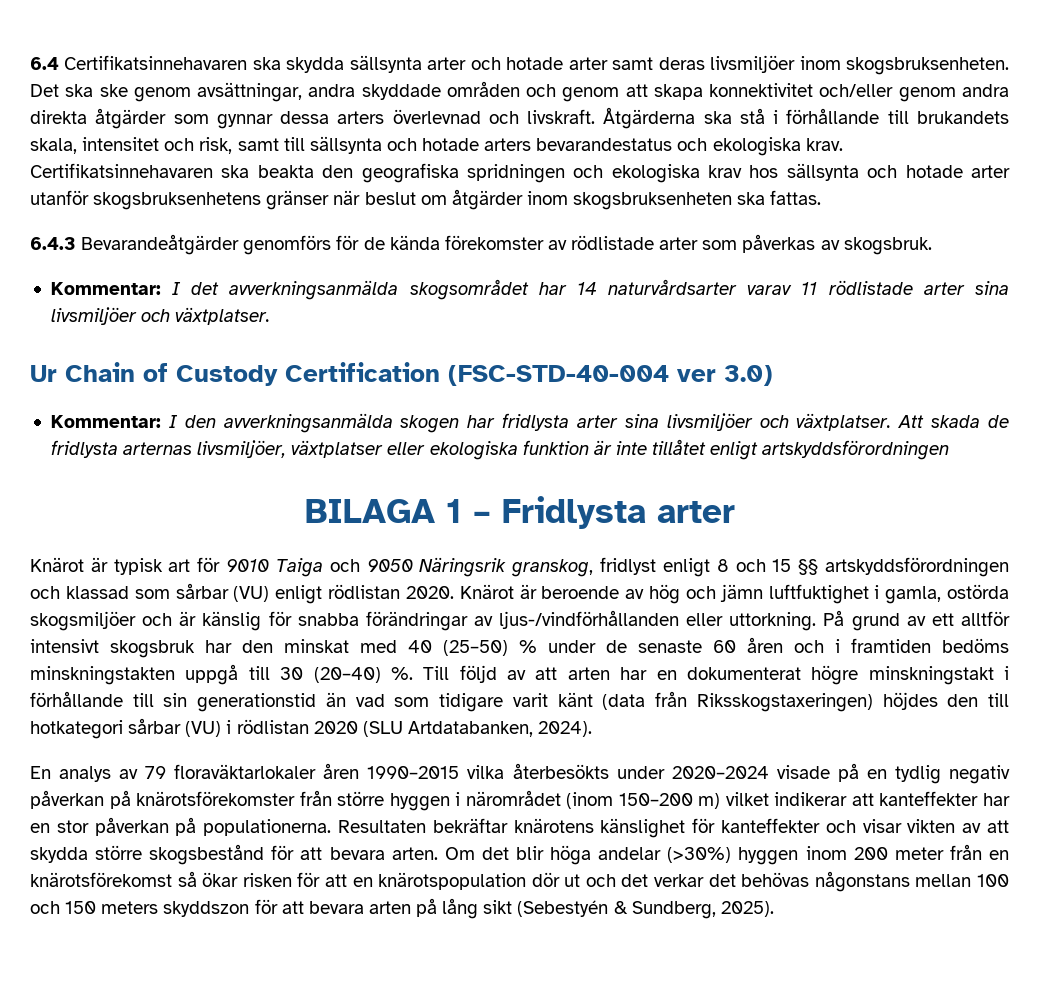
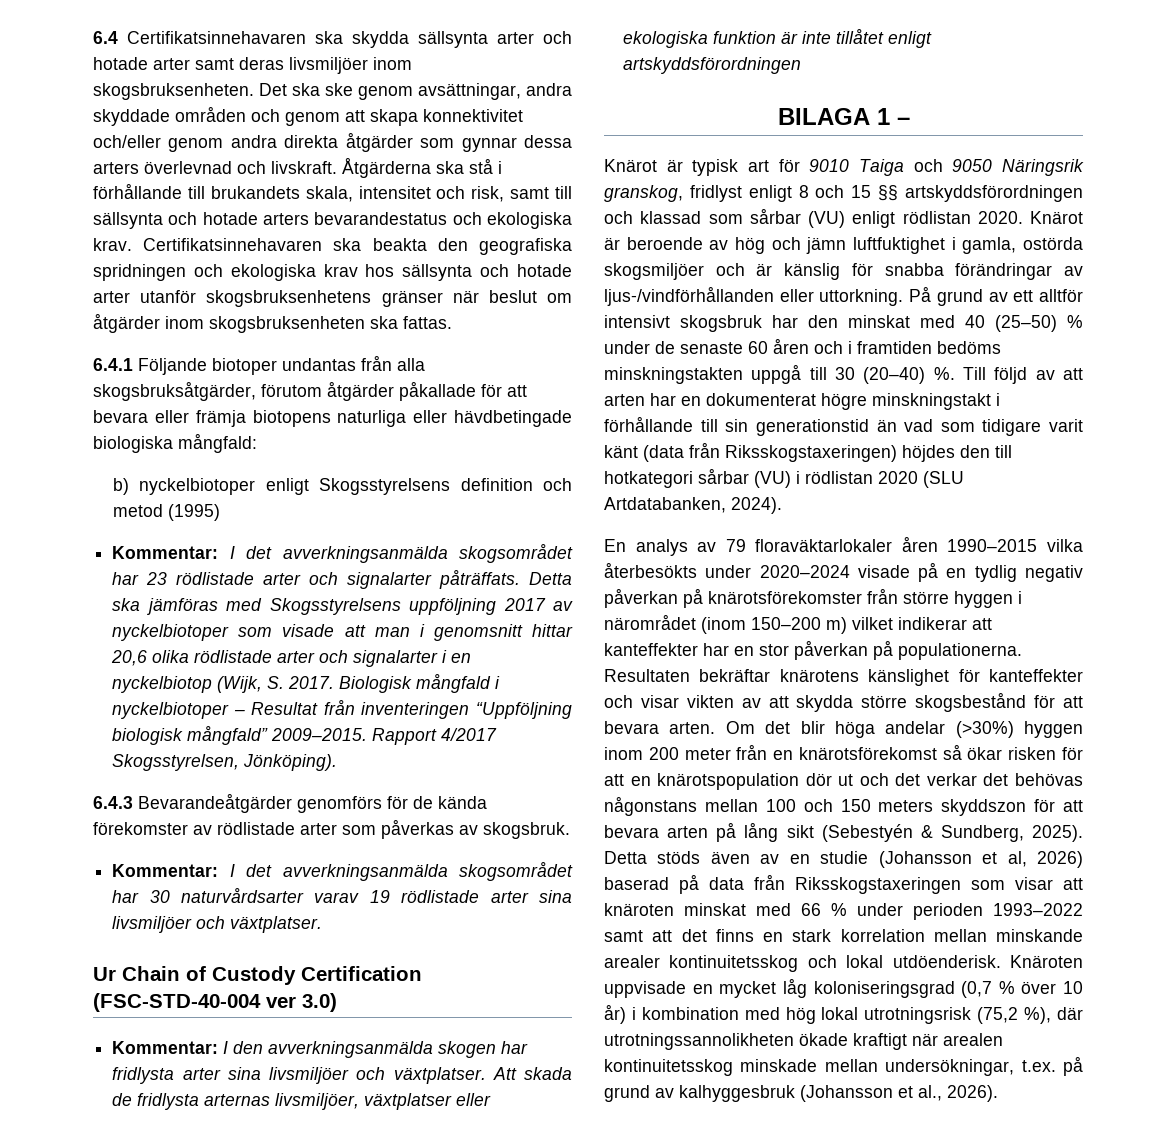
+ 6.4.1 Följande biotoper undantas från alla skogsbruksåtgärder, förutom åtgärder påkallade för att bevara eller främja biotopens naturliga eller hävdbetingade biologiska mångfald:
+ b) nyckelbiotoper enligt Skogsstyrelsens definition och metod (1995)
+ Kommentar: I det avverkningsanmälda skogsområdet har 23 rödlistade arter och signalarter påträffats. Detta ska jämföras med Skogsstyrelsens uppföljning 2017 av nyckelbiotoper som visade att man i genomsnitt hittar 20,6 olika rödlistade arter och signalarter i en nyckelbiotop (Wijk, S. 2017. Biologisk mångfald i nyckelbiotoper – Resultat från inventeringen “Uppföljning biologisk mångfald” 2009–2015. Rapport 4/2017 Skogsstyrelsen, Jönköping).
- Kommentar: I det avverkningsanmälda skogsområdet har 14 naturvårdsarter varav 11 rödlistade arter sina livsmiljöer och växtplatser.
+ Kommentar: I det avverkningsanmälda skogsområdet har 30 naturvårdsarter varav 19 rödlistade arter sina livsmiljöer och växtplatser.
- BILAGA 1 – Fridlysta arter
+ BILAGA 1 –
+ Detta stöds även av en studie (Johansson et al, 2026) baserad på data från Riksskogstaxeringen som visar att knäroten minskat med 66 % under perioden 1993–2022 samt att det finns en stark korrelation mellan minskande arealer kontinuitetsskog och lokal utdöenderisk. Knäroten uppvisade en mycket låg koloniseringsgrad (0,7 % över 10 år) i kombination med hög lokal utrotningsrisk (75,2 %), där utrotningssannolikheten ökade kraftigt när arealen kontinuitetsskog minskade mellan undersökningar, t.ex. på grund av kalhyggesbruk (Johansson et al., 2026).

